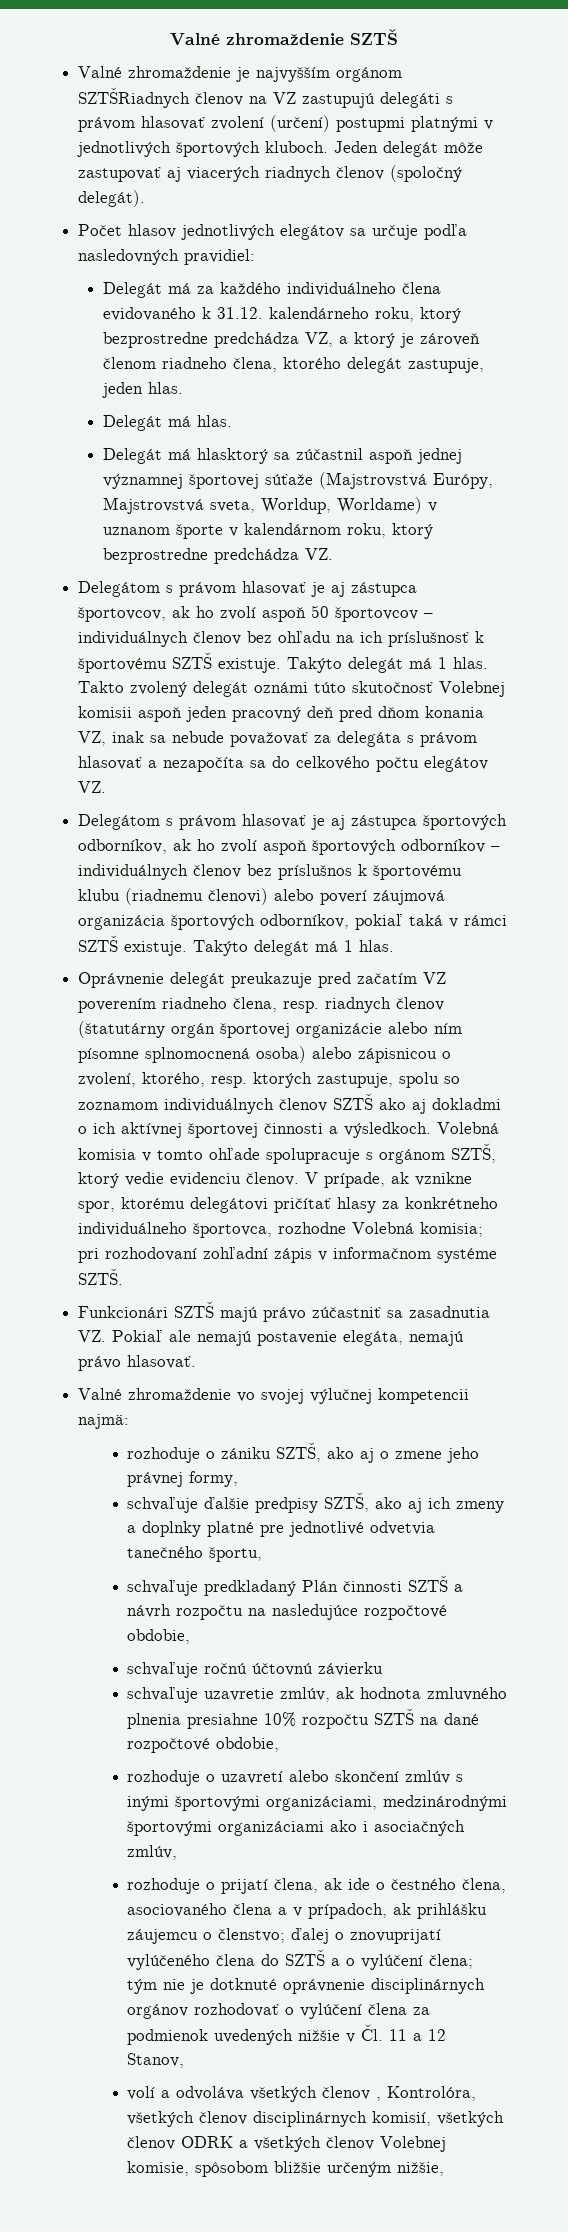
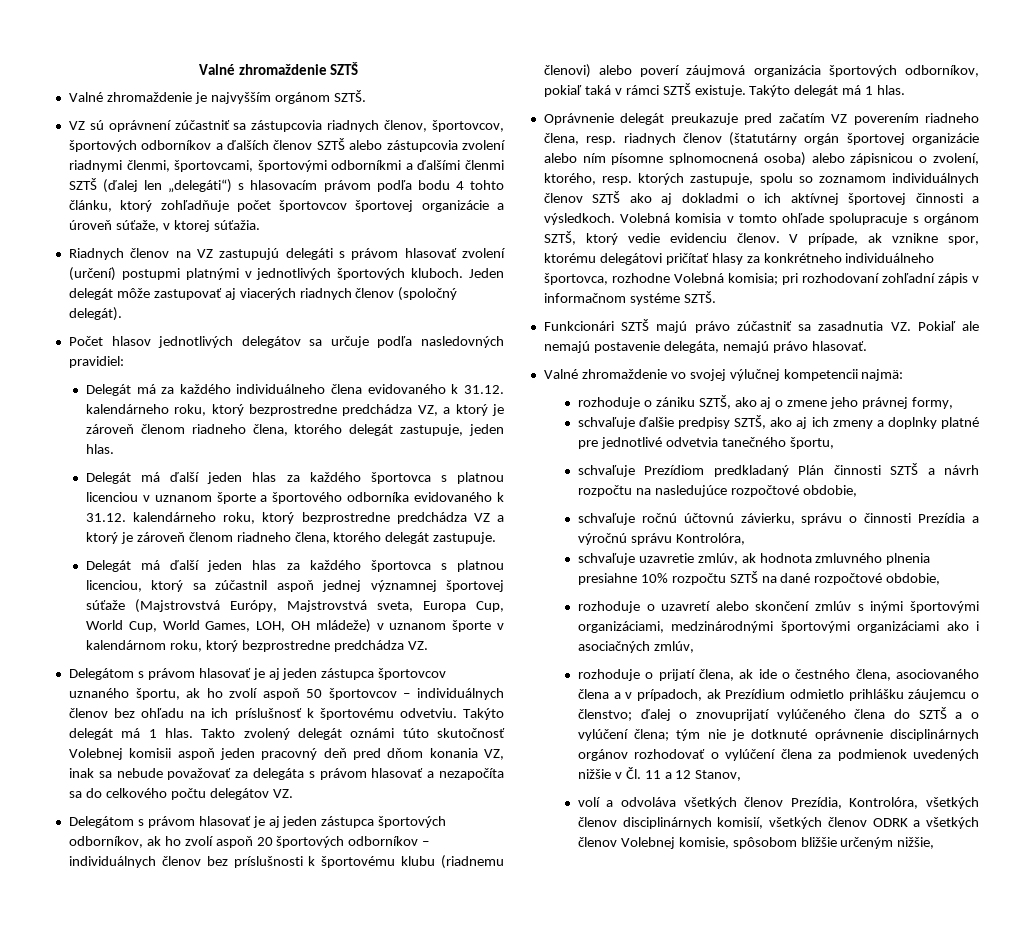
- Valné zhromaždenie je najvyšším orgánom SZTŠRiadnych členov na VZ zastupujú delegáti s právom hlasovať zvolení (určení) postupmi platnými v jednotlivých športových kluboch.
+ Valné zhromaždenie je najvyšším orgánom SZTŠ.
+ VZ sú oprávnení zúčastniť sa zástupcovia riadnych členov, športovcov, športových odborníkov a ďalších členov SZTŠ alebo zástupcovia zvolení riadnymi členmi, športovcami, športovými odborníkmi a ďalšími členmi SZTŠ (ďalej len „delegáti“) s hlasovacím právom podľa bodu 4 tohto článku, ktorý zohľadňuje počet športovcov športovej organizácie a úroveň súťaže, v ktorej súťažia.
+ Riadnych členov na VZ zastupujú delegáti s právom hlasovať zvolení (určení) postupmi platnými v jednotlivých športových kluboch.
- Počet hlasov jednotlivých elegátov sa určuje podľa nasledovných pravidiel:
+ Počet hlasov jednotlivých delegátov sa určuje podľa nasledovných pravidiel:
- Delegát má hlas.
- Delegát má hlasktorý sa zúčastnil aspoň jednej významnej športovej súťaže (Majstrovstvá Európy, Majstrovstvá sveta, Worldup, Worldame) v uznanom športe v kalendárnom roku, ktorý bezprostredne predchádza VZ.
+ Delegát má ďalší jeden hlas za každého športovca s platnou licenciou v uznanom športe a športového odborníka evidovaného k 31.12. kalendárneho roku, ktorý bezprostredne predchádza VZ a ktorý je zároveň členom riadneho člena, ktorého delegát zastupuje.
+ Delegát má ďalší jeden hlas za každého športovca s platnou licenciou, ktorý sa zúčastnil aspoň jednej významnej športovej súťaže (Majstrovstvá Európy, Majstrovstvá sveta, Europa Cup, World Cup, World Games, LOH, OH mládeže) v uznanom športe v kalendárnom roku, ktorý bezprostredne predchádza VZ.
- Delegátom s právom hlasovať je aj zástupca športovcov, ak ho zvolí aspoň 50 športovcov – individuálnych členov bez ohľadu na ich príslušnosť k športovému SZTŠ existuje.
+ Delegátom s právom hlasovať je aj jeden zástupca športovcov uznaného športu, ak ho zvolí aspoň 50 športovcov – individuálnych členov bez ohľadu na ich príslušnosť k športovému odvetviu.
- Takto zvolený delegát oznámi túto skutočnosť Volebnej komisii aspoň jeden pracovný deň pred dňom konania VZ, inak sa nebude považovať za delegáta s právom hlasovať a nezapočíta sa do celkového počtu elegátov VZ.
- Delegátom s právom hlasovať je aj zástupca športových odborníkov, ak ho zvolí aspoň športových odborníkov – individuálnych členov bez príslušnos k športovému klubu (riadnemu členovi) alebo poverí záujmová organizácia športových odborníkov, pokiaľ taká v rámci SZTŠ existuje.
+ Takto zvolený delegát oznámi túto skutočnosť Volebnej komisii aspoň jeden pracovný deň pred dňom konania VZ, inak sa nebude považovať za delegáta s právom hlasovať a nezapočíta sa do celkového počtu delegátov VZ.
+ Delegátom s právom hlasovať je aj jeden zástupca športových odborníkov, ak ho zvolí aspoň 20 športových odborníkov – individuálnych členov bez príslušnosti k športovému klubu (riadnemu členovi) alebo poverí záujmová organizácia športových odborníkov, pokiaľ taká v rámci SZTŠ existuje.
- Funkcionári SZTŠ majú právo zúčastniť sa zasadnutia VZ. Pokiaľ ale nemajú postavenie elegáta, nemajú právo hlasovať.
+ Funkcionári SZTŠ majú právo zúčastniť sa zasadnutia VZ. Pokiaľ ale nemajú postavenie delegáta, nemajú právo hlasovať.
- schvaľuje predkladaný Plán činnosti SZTŠ a návrh rozpočtu na nasledujúce rozpočtové obdobie,
+ schvaľuje Prezídiom predkladaný Plán činnosti SZTŠ a návrh rozpočtu na nasledujúce rozpočtové obdobie,
- schvaľuje ročnú účtovnú závierku
+ schvaľuje ročnú účtovnú závierku, správu o činnosti Prezídia a výročnú správu Kontrolóra,
- rozhoduje o prijatí člena, ak ide o čestného člena, asociovaného člena a v prípadoch, ak prihlášku záujemcu o členstvo; ďalej o znovuprijatí vylúčeného člena do SZTŠ a o vylúčení člena; tým nie je dotknuté oprávnenie disciplinárnych orgánov rozhodovať o vylúčení člena za podmienok uvedených nižšie v Čl. 11 a 12 Stanov,
+ rozhoduje o prijatí člena, ak ide o čestného člena, asociovaného člena a v prípadoch, ak Prezídium odmietlo prihlášku záujemcu o členstvo; ďalej o znovuprijatí vylúčeného člena do SZTŠ a o vylúčení člena; tým nie je dotknuté oprávnenie disciplinárnych orgánov rozhodovať o vylúčení člena za podmienok uvedených nižšie v Čl. 11 a 12 Stanov,
- volí a odvoláva všetkých členov , Kontrolóra, všetkých členov disciplinárnych komisií, všetkých členov ODRK a všetkých členov Volebnej komisie, spôsobom bližšie určeným nižšie,
+ volí a odvoláva všetkých členov Prezídia, Kontrolóra, všetkých členov disciplinárnych komisií, všetkých členov ODRK a všetkých členov Volebnej komisie, spôsobom bližšie určeným nižšie,

